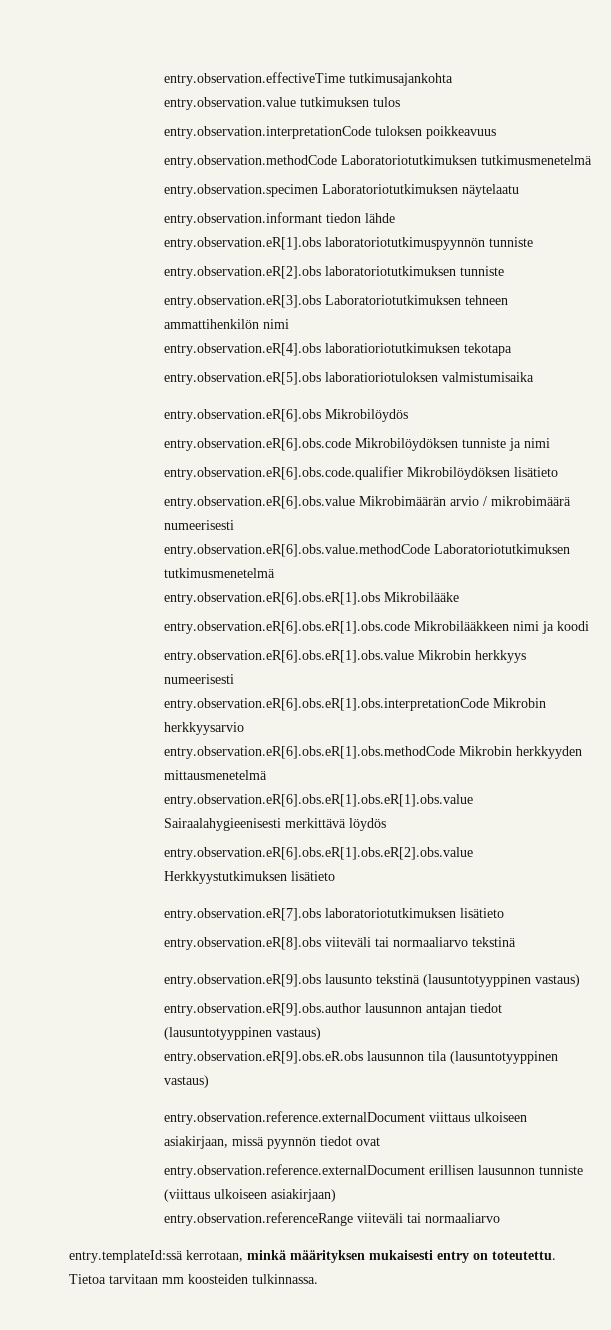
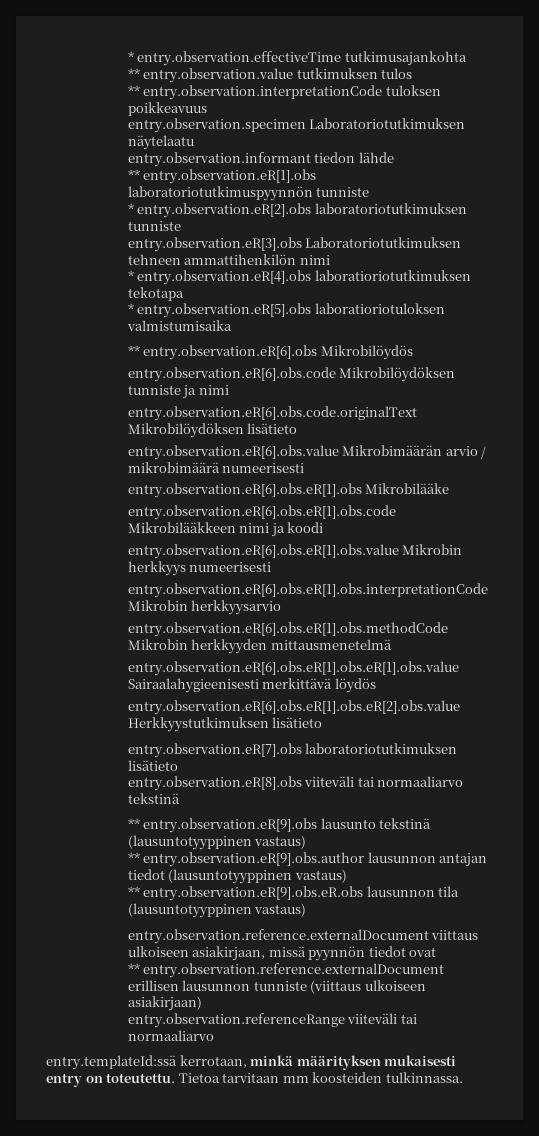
- entry.observation.effectiveTime tutkimusajankohta
+ * entry.observation.effectiveTime tutkimusajankohta
- entry.observation.value tutkimuksen tulos
+ ** entry.observation.value tutkimuksen tulos
- entry.observation.interpretationCode tuloksen poikkeavuus
+ ** entry.observation.interpretationCode tuloksen poikkeavuus
- entry.observation.methodCode Laboratoriotutkimuksen tutkimusmenetelmä
- entry.observation.eR[1].obs laboratoriotutkimuspyynnön tunniste
+ ** entry.observation.eR[1].obs laboratoriotutkimuspyynnön tunniste
- entry.observation.eR[2].obs laboratoriotutkimuksen tunniste
+ * entry.observation.eR[2].obs laboratoriotutkimuksen tunniste
- entry.observation.eR[4].obs laboratioriotutkimuksen tekotapa
+ * entry.observation.eR[4].obs laboratioriotutkimuksen tekotapa
- entry.observation.eR[5].obs laboratioriotuloksen valmistumisaika
+ * entry.observation.eR[5].obs laboratioriotuloksen valmistumisaika
- entry.observation.eR[6].obs Mikrobilöydös
+ ** entry.observation.eR[6].obs Mikrobilöydös
- entry.observation.eR[6].obs.code.qualifier Mikrobilöydöksen lisätieto
+ entry.observation.eR[6].obs.code.originalText Mikrobilöydöksen lisätieto
- entry.observation.eR[6].obs.value.methodCode Laboratoriotutkimuksen tutkimusmenetelmä
- entry.observation.eR[9].obs lausunto tekstinä (lausuntotyyppinen vastaus)
+ ** entry.observation.eR[9].obs lausunto tekstinä (lausuntotyyppinen vastaus)
- entry.observation.eR[9].obs.author lausunnon antajan tiedot (lausuntotyyppinen vastaus)
+ ** entry.observation.eR[9].obs.author lausunnon antajan tiedot (lausuntotyyppinen vastaus)
- entry.observation.eR[9].obs.eR.obs lausunnon tila (lausuntotyyppinen vastaus)
+ ** entry.observation.eR[9].obs.eR.obs lausunnon tila (lausuntotyyppinen vastaus)
- entry.observation.reference.externalDocument erillisen lausunnon tunniste (viittaus ulkoiseen asiakirjaan)
+ ** entry.observation.reference.externalDocument erillisen lausunnon tunniste (viittaus ulkoiseen asiakirjaan)

